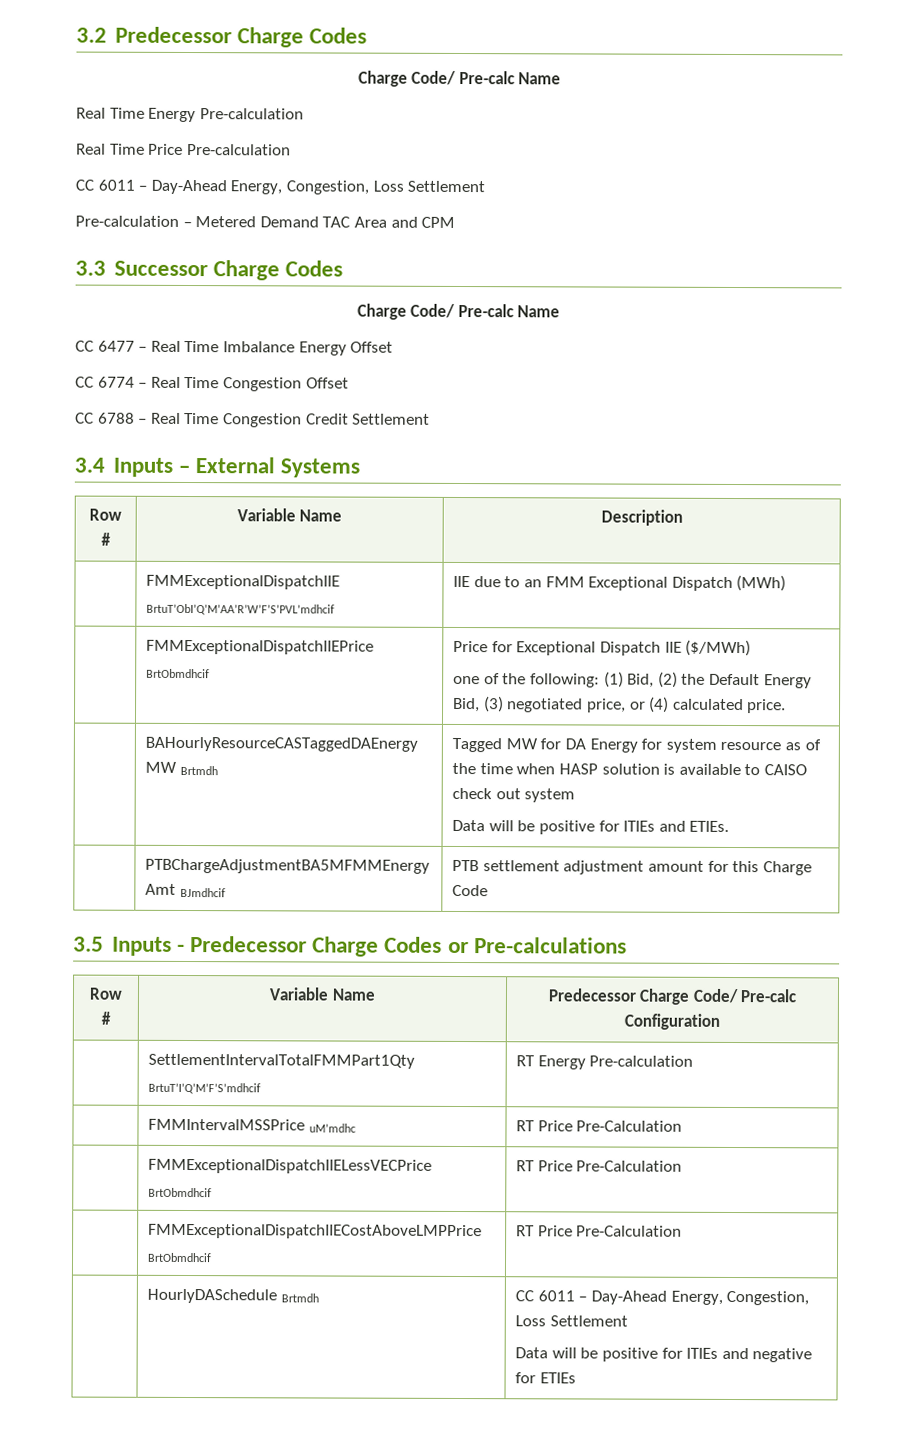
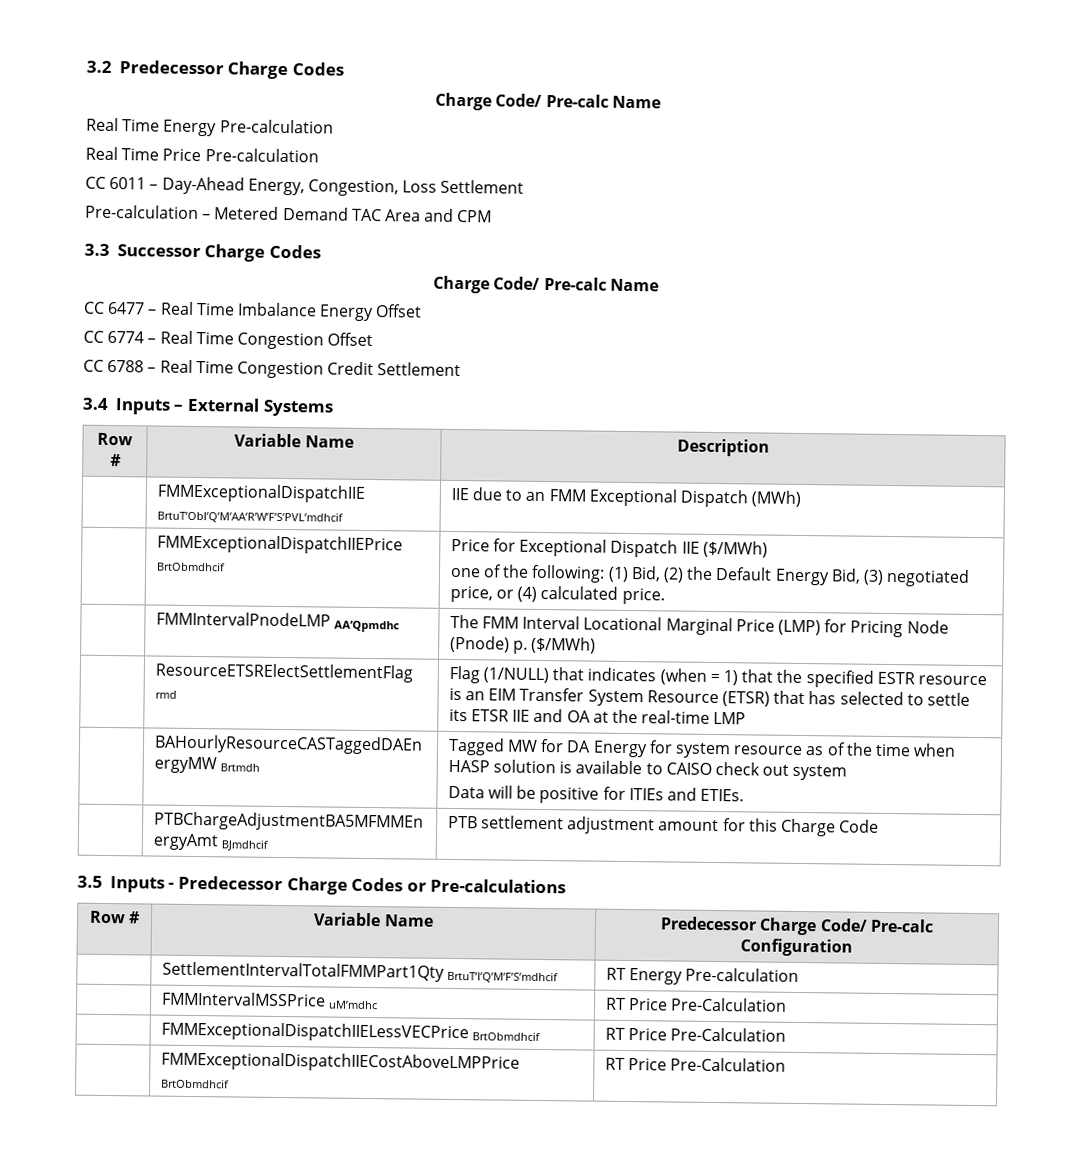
+ | FMMIntervalPnodeLMP AA’Qpmdhc | The FMM Interval Locational Marginal Price (LMP) for Pricing Node (Pnode) p. ($/MWh)
+ | ResourceETSRElectSettlementFlag rmd | Flag (1/NULL) that indicates (when = 1) that the specified ESTR resource is an EIM Transfer System Resource (ETSR) that has selected to settle its ETSR IIE and OA at the real-time LMP
- | HourlyDASchedule Brtmdh | CC 6011 – Day-Ahead Energy, Congestion, Loss Settlement
- Data will be positive for ITIEs and negative for ETIEs

